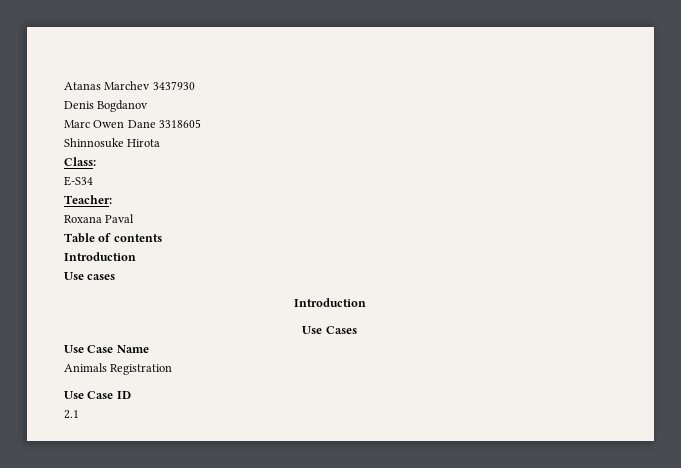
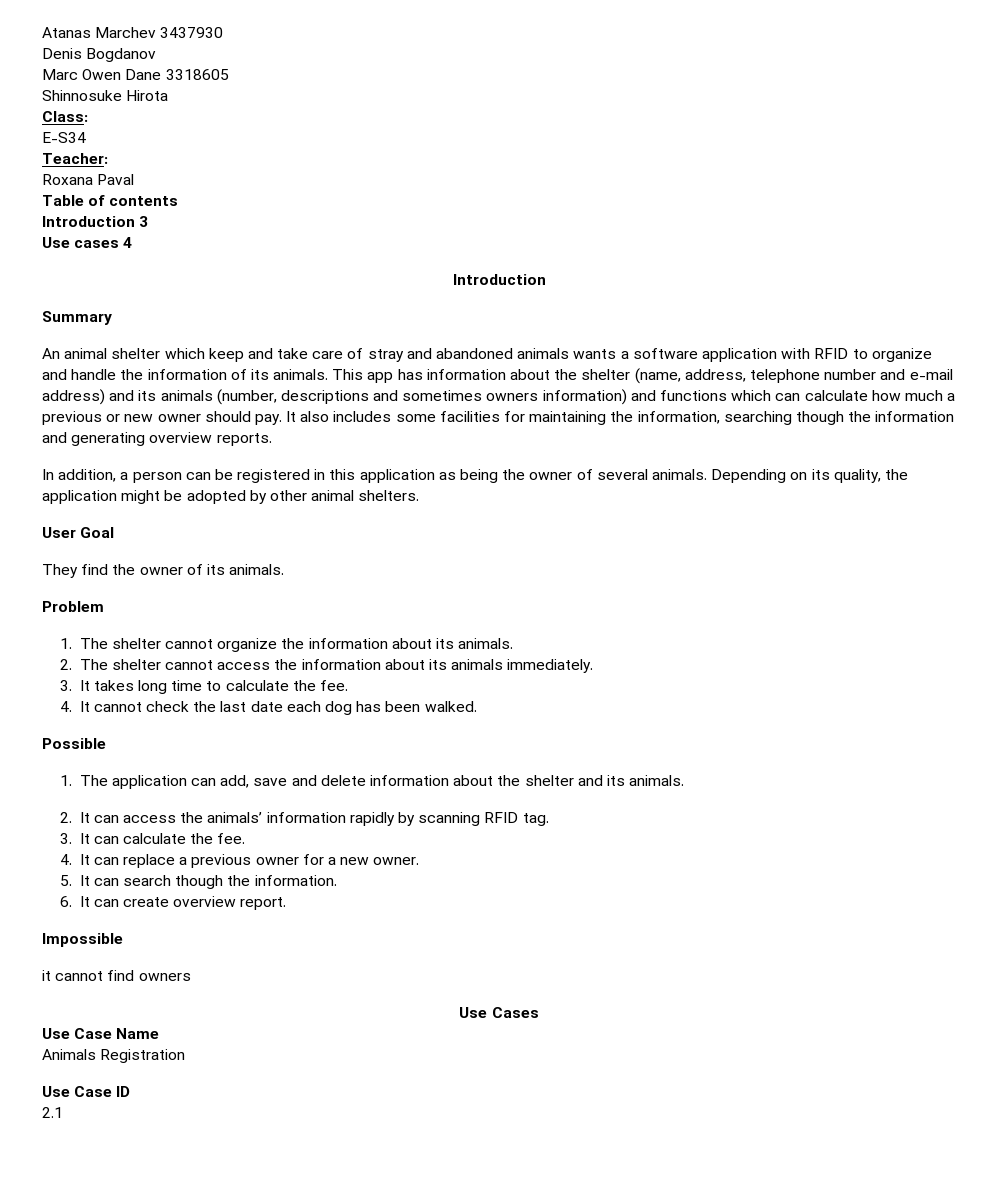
  Table of contents
- Introduction
+ Introduction 3
- Use cases
+ Use cases 4
  Introduction
+ Summary
+ An animal shelter which keep and take care of stray and abandoned animals wants a software application with RFID to organize and handle the information of its animals. This app has information about the shelter (name, address, telephone number and e-mail address) and its animals (number, descriptions and sometimes owners information) and functions which can calculate how much a previous or new owner should pay. It also includes some facilities for maintaining the information, searching though the information and generating overview reports.
+ In addition, a person can be registered in this application as being the owner of several animals. Depending on its quality, the application might be adopted by other animal shelters.
+ User Goal
+ They find the owner of its animals.
+ Problem
+ 1. The shelter cannot organize the information about its animals.
+ 2. The shelter cannot access the information about its animals immediately.
+ 3. It takes long time to calculate the fee.
+ 4. It cannot check the last date each dog has been walked.
+ Possible
+ 1. The application can add, save and delete information about the shelter and its animals.
+ 2. It can access the animals’ information rapidly by scanning RFID tag.
+ 3. It can calculate the fee.
+ 4. It can replace a previous owner for a new owner.
+ 5. It can search though the information.
+ 6. It can create overview report.
+ Impossible
+ it cannot find owners

